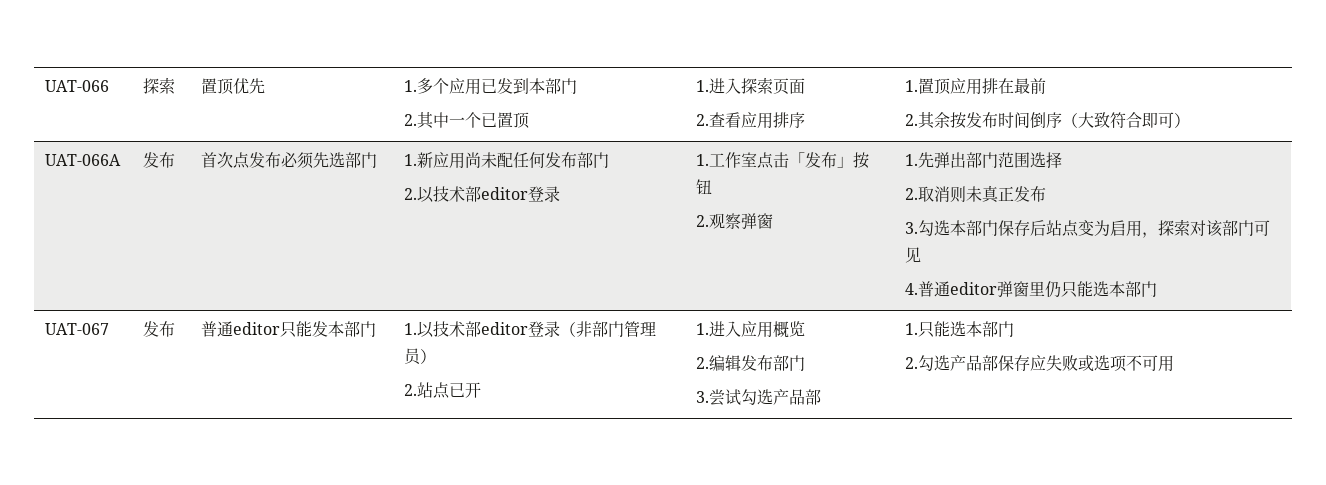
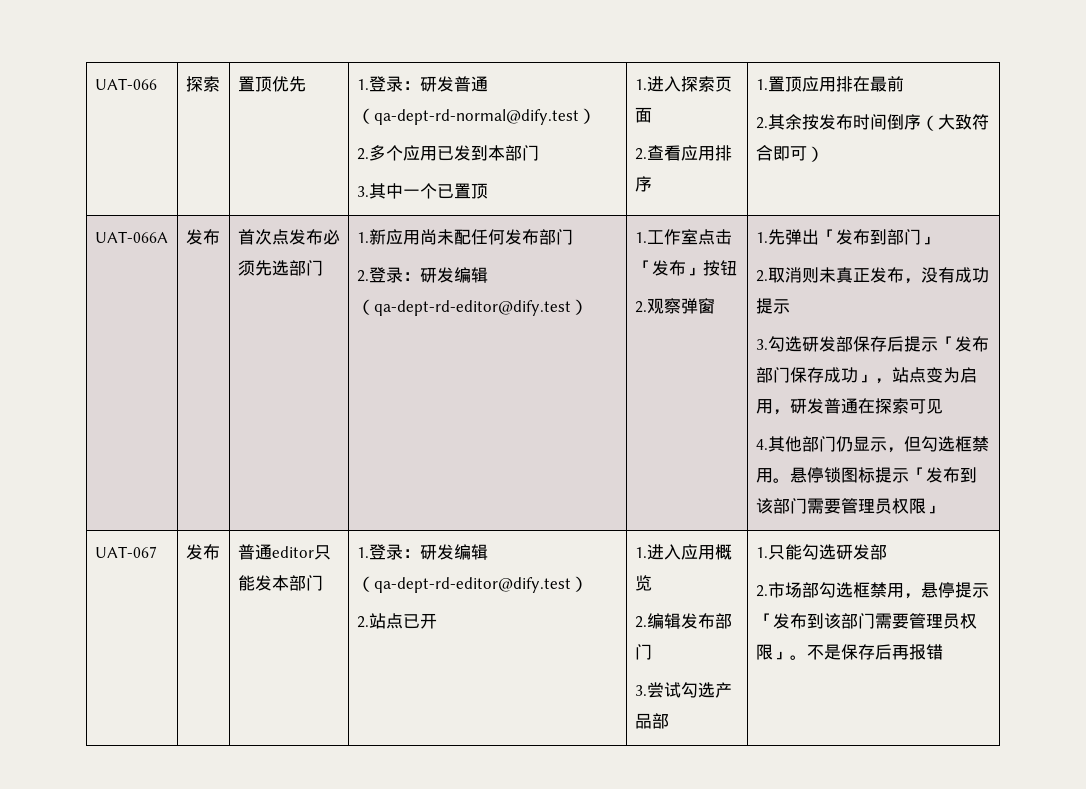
- 1.多个应用已发到本部门
+ 1.登录：研发普通（qa-dept-rd-normal@dify.test）
+ 2.多个应用已发到本部门
- 2.其中一个已置顶
+ 3.其中一个已置顶
- 2.以技术部editor登录
+ 2.登录：研发编辑（qa-dept-rd-editor@dify.test）
- 1.先弹出部门范围选择
+ 1.先弹出「发布到部门」
- 2.取消则未真正发布
+ 2.取消则未真正发布，没有成功提示
- 3.勾选本部门保存后站点变为启用，探索对该部门可见
- 4.普通editor弹窗里仍只能选本部门
+ 3.勾选研发部保存后提示「发布部门保存成功」，站点变为启用，研发普通在探索可见
+ 4.其他部门仍显示，但勾选框禁用。悬停锁图标提示「发布到该部门需要管理员权限」
- 1.以技术部editor登录（非部门管理员）
+ 1.登录：研发编辑（qa-dept-rd-editor@dify.test）
- 1.只能选本部门
- 2.勾选产品部保存应失败或选项不可用
+ 1.只能勾选研发部
+ 2.市场部勾选框禁用，悬停提示「发布到该部门需要管理员权限」。不是保存后再报错

